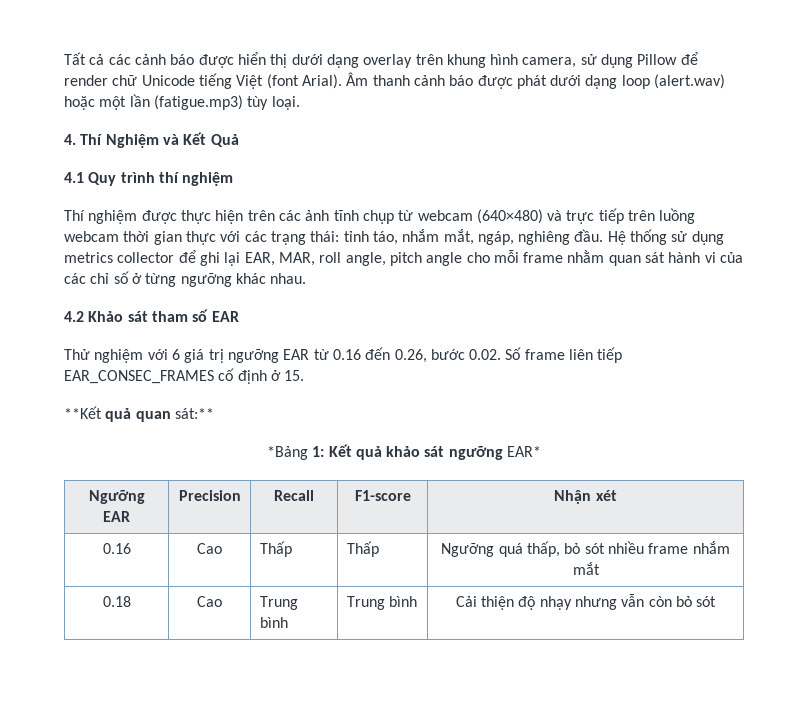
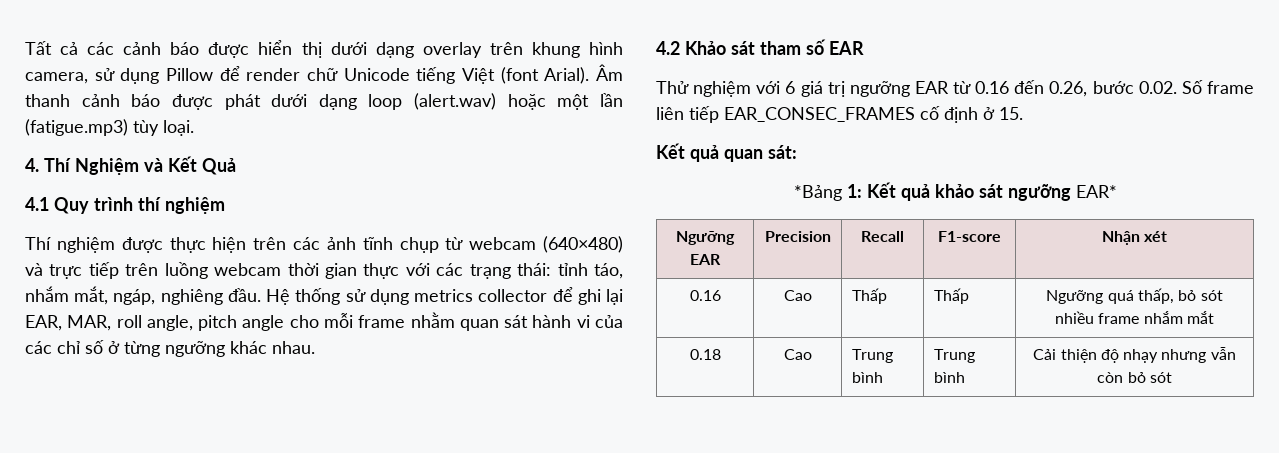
- **Kết quả quan sát:**
+ Kết quả quan sát:

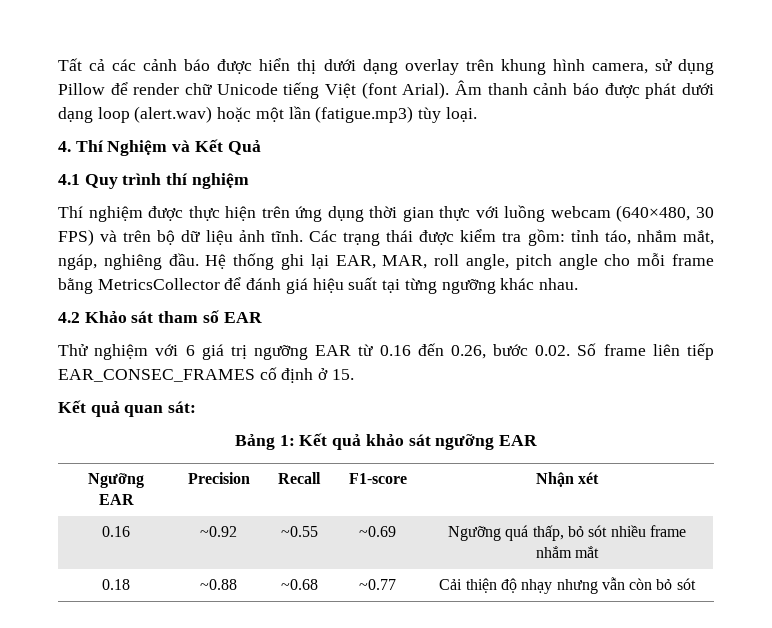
- Thí nghiệm được thực hiện trên các ảnh tĩnh chụp từ webcam (640×480) và trực tiếp trên luồng webcam thời gian thực với các trạng thái: tỉnh táo, nhắm mắt, ngáp, nghiêng đầu.
+ Thí nghiệm được thực hiện trên ứng dụng thời gian thực với luồng webcam (640×480, 30 FPS) và trên bộ dữ liệu ảnh tĩnh. Các trạng thái được kiểm tra gồm: tỉnh táo, nhắm mắt, ngáp, nghiêng đầu.
- Hệ thống sử dụng metrics collector để ghi lại EAR, MAR, roll angle, pitch angle cho mỗi frame nhằm quan sát hành vi của các chỉ số ở từng ngưỡng khác nhau.
+ Hệ thống ghi lại EAR, MAR, roll angle, pitch angle cho mỗi frame bằng MetricsCollector để đánh giá hiệu suất tại từng ngưỡng khác nhau.
- *Bảng 1: Kết quả khảo sát ngưỡng EAR*
+ Bảng 1: Kết quả khảo sát ngưỡng EAR
- 0.16 | Cao | Thấp | Thấp | Ngưỡng quá thấp, bỏ sót nhiều frame nhắm mắt
+ 0.16 | ~0.92 | ~0.55 | ~0.69 | Ngưỡng quá thấp, bỏ sót nhiều frame nhắm mắt
- 0.18 | Cao | Trung bình | Trung bình | Cải thiện độ nhạy nhưng vẫn còn bỏ sót
+ 0.18 | ~0.88 | ~0.68 | ~0.77 | Cải thiện độ nhạy nhưng vẫn còn bỏ sót

